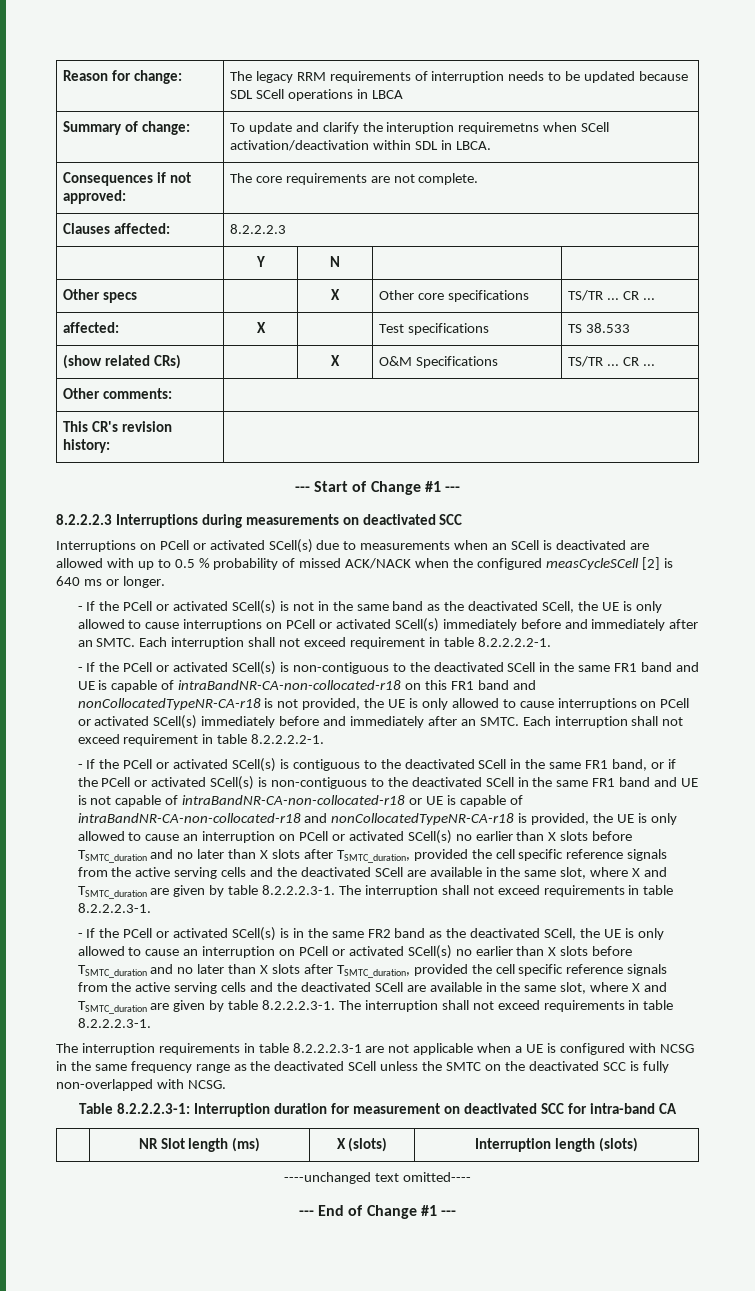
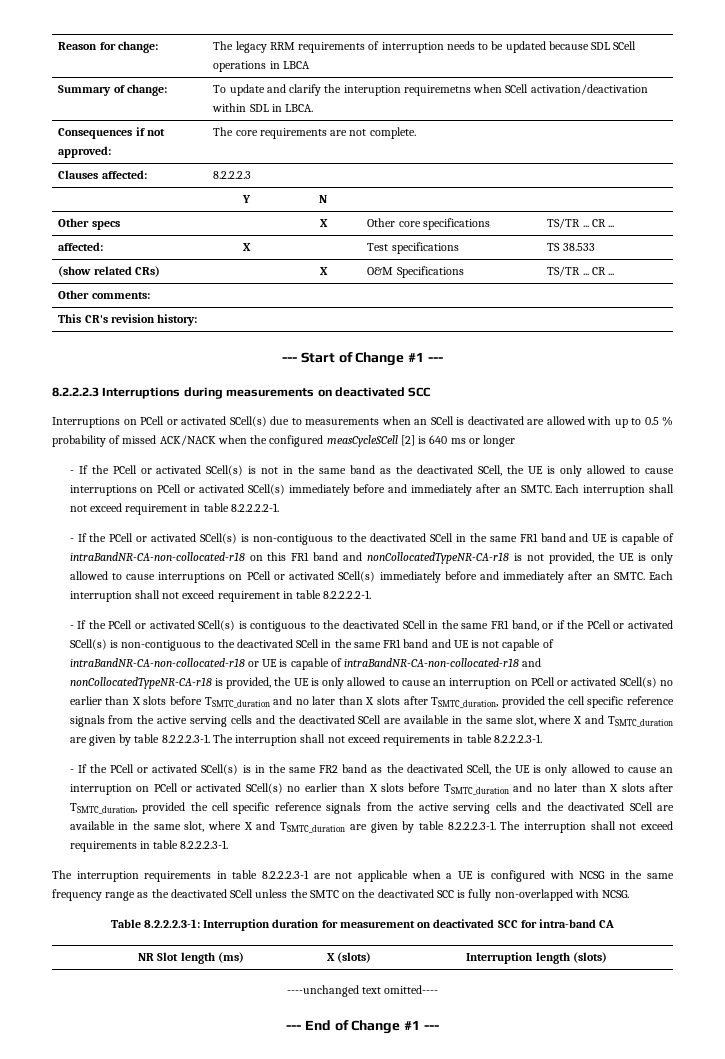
- Interruptions on PCell or activated SCell(s) due to measurements when an SCell is deactivated are allowed with up to 0.5 % probability of missed ACK/NACK when the configured measCycleSCell [2] is 640 ms or longer.
+ Interruptions on PCell or activated SCell(s) due to measurements when an SCell is deactivated are allowed with up to 0.5 % probability of missed ACK/NACK when the configured measCycleSCell [2] is 640 ms or longer

